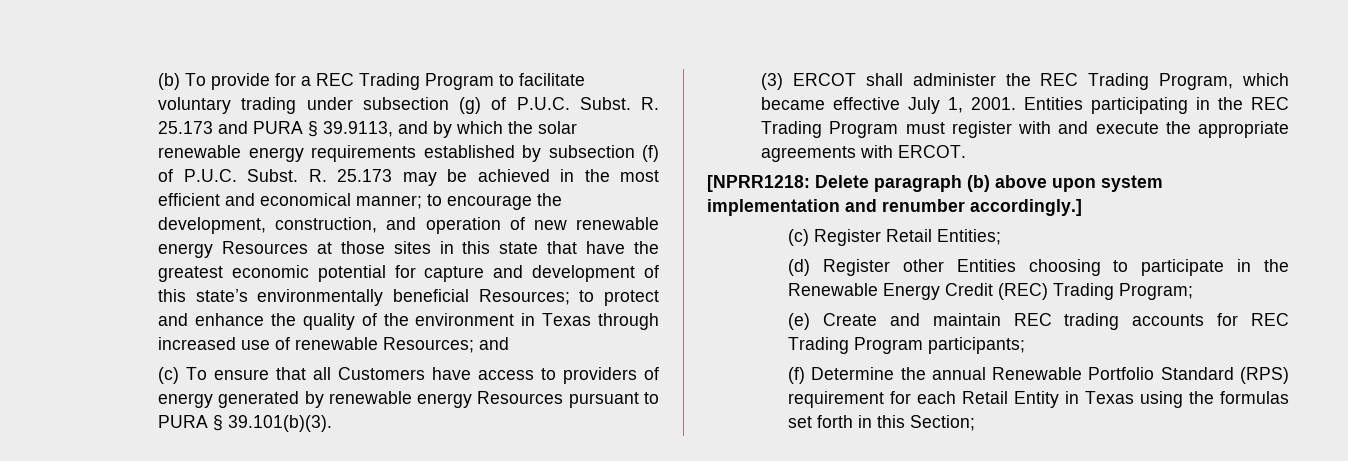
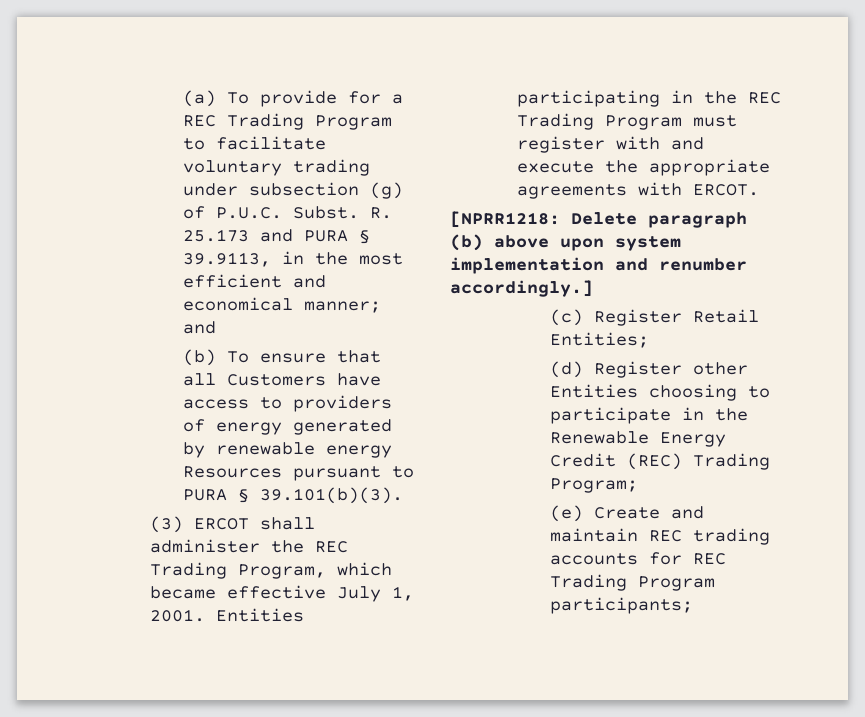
- (b) To provide for a REC Trading Program to facilitate voluntary trading under subsection (g) of P.U.C. Subst.
+ (a) To provide for a REC Trading Program to facilitate voluntary trading under subsection (g) of P.U.C. Subst.
- R. 25.173 and PURA § 39.9113, and by which the solar renewable energy requirements established by subsection (f) of P.U.C. Subst. R. 25.173 may be achieved in the most efficient and economical manner; to encourage the development, construction, and operation of new renewable energy Resources at those sites in this state that have the greatest economic potential for capture and development of this state’s environmentally beneficial Resources; to protect and enhance the quality of the environment in Texas through increased use of renewable Resources; and
+ R. 25.173 and PURA § 39.9113, in the most efficient and economical manner; and
- (c) To ensure that all Customers have access to providers of energy generated by renewable energy Resources pursuant to PURA § 39.101(b)(3).
+ (b) To ensure that all Customers have access to providers of energy generated by renewable energy Resources pursuant to PURA § 39.101(b)(3).
- (f) Determine the annual Renewable Portfolio Standard (RPS) requirement for each Retail Entity in Texas using the formulas set forth in this Section;

